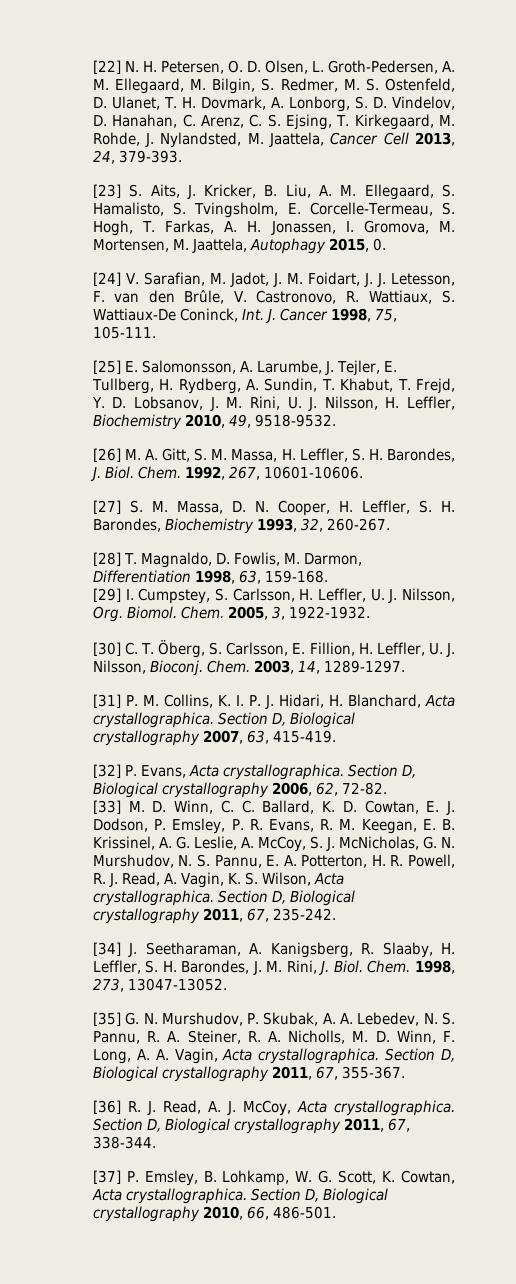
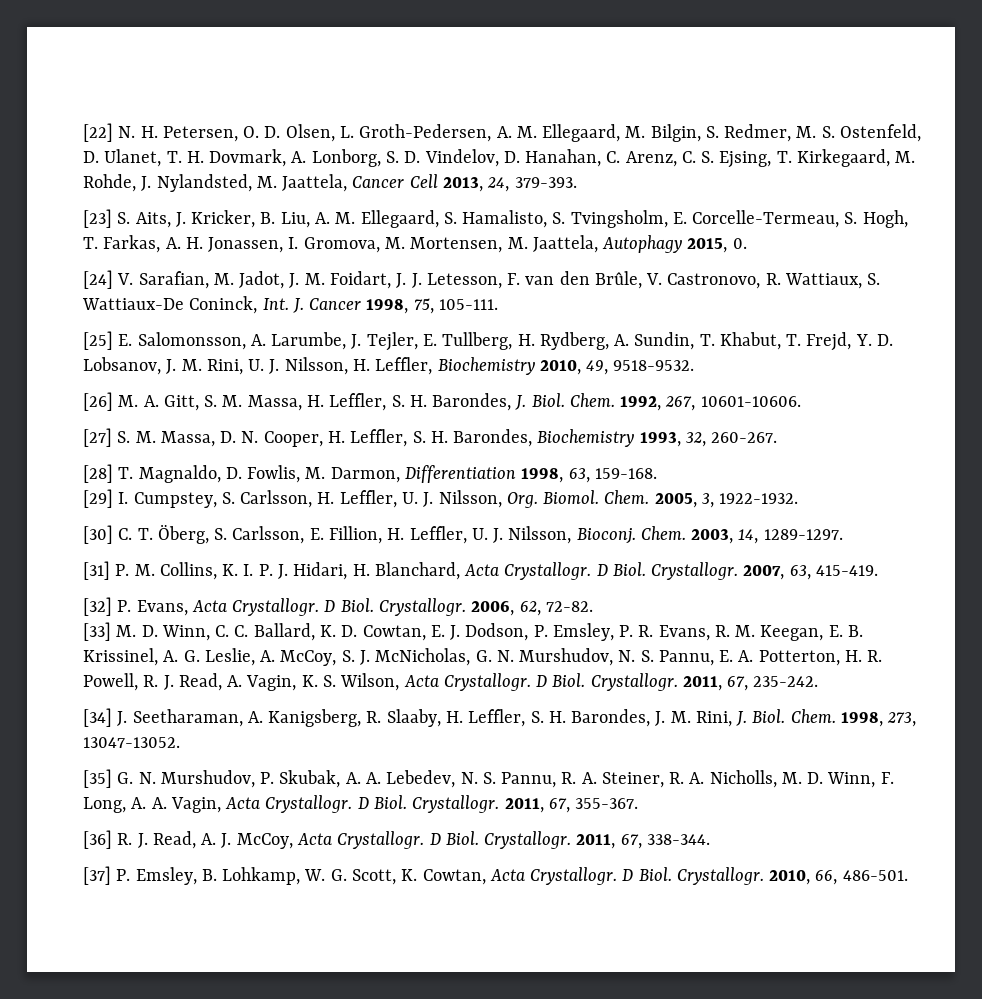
- [31] P. M. Collins, K. I. P. J. Hidari, H. Blanchard, Acta crystallographica. Section D, Biological crystallography 2007, 63, 415-419.
+ [31] P. M. Collins, K. I. P. J. Hidari, H. Blanchard, Acta Crystallogr. D Biol. Crystallogr. 2007, 63, 415-419.
- [32] P. Evans, Acta crystallographica. Section D, Biological crystallography 2006, 62, 72-82.
+ [32] P. Evans, Acta Crystallogr. D Biol. Crystallogr. 2006, 62, 72-82.
- [33] M. D. Winn, C. C. Ballard, K. D. Cowtan, E. J. Dodson, P. Emsley, P. R. Evans, R. M. Keegan, E. B. Krissinel, A. G. Leslie, A. McCoy, S. J. McNicholas, G. N. Murshudov, N. S. Pannu, E. A. Potterton, H. R. Powell, R. J. Read, A. Vagin, K. S. Wilson, Acta crystallographica. Section D, Biological crystallography 2011, 67, 235-242.
+ [33] M. D. Winn, C. C. Ballard, K. D. Cowtan, E. J. Dodson, P. Emsley, P. R. Evans, R. M. Keegan, E. B. Krissinel, A. G. Leslie, A. McCoy, S. J. McNicholas, G. N. Murshudov, N. S. Pannu, E. A. Potterton, H. R. Powell, R. J. Read, A. Vagin, K. S. Wilson, Acta Crystallogr. D Biol. Crystallogr. 2011, 67, 235-242.
- [35] G. N. Murshudov, P. Skubak, A. A. Lebedev, N. S. Pannu, R. A. Steiner, R. A. Nicholls, M. D. Winn, F. Long, A. A. Vagin, Acta crystallographica. Section D, Biological crystallography 2011, 67, 355-367.
+ [35] G. N. Murshudov, P. Skubak, A. A. Lebedev, N. S. Pannu, R. A. Steiner, R. A. Nicholls, M. D. Winn, F. Long, A. A. Vagin, Acta Crystallogr. D Biol. Crystallogr. 2011, 67, 355-367.
- [36] R. J. Read, A. J. McCoy, Acta crystallographica. Section D, Biological crystallography 2011, 67, 338-344.
+ [36] R. J. Read, A. J. McCoy, Acta Crystallogr. D Biol. Crystallogr. 2011, 67, 338-344.
- [37] P. Emsley, B. Lohkamp, W. G. Scott, K. Cowtan, Acta crystallographica. Section D, Biological crystallography 2010, 66, 486-501.
+ [37] P. Emsley, B. Lohkamp, W. G. Scott, K. Cowtan, Acta Crystallogr. D Biol. Crystallogr. 2010, 66, 486-501.

